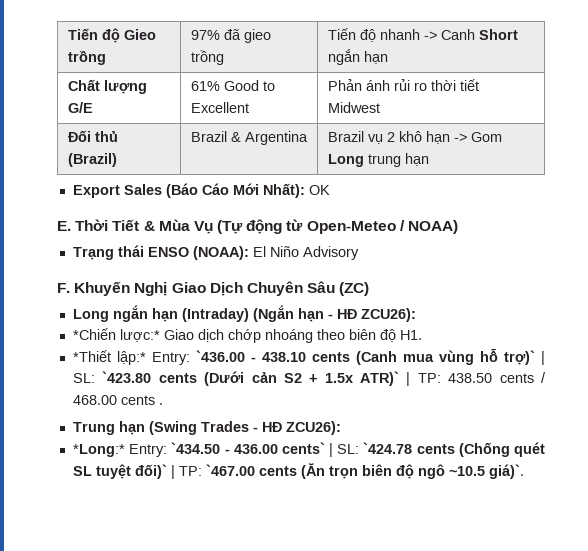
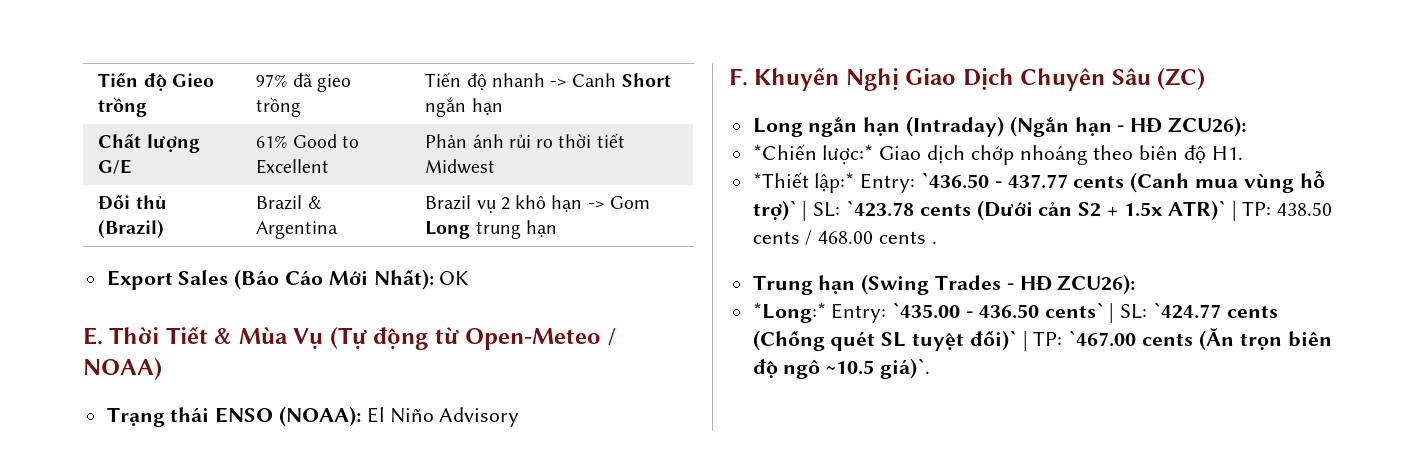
- *Thiết lập:* Entry: `436.00 - 438.10 cents (Canh mua vùng hỗ trợ)` | SL: `423.80 cents (Dưới cản S2 + 1.5x ATR)` | TP: 438.50 cents / 468.00 cents .
+ *Thiết lập:* Entry: `436.50 - 437.77 cents (Canh mua vùng hỗ trợ)` | SL: `423.78 cents (Dưới cản S2 + 1.5x ATR)` | TP: 438.50 cents / 468.00 cents .
- *Long:* Entry: `434.50 - 436.00 cents` | SL: `424.78 cents (Chống quét SL tuyệt đối)` | TP: `467.00 cents (Ăn trọn biên độ ngô ~10.5 giá)`.
+ *Long:* Entry: `435.00 - 436.50 cents` | SL: `424.77 cents (Chống quét SL tuyệt đối)` | TP: `467.00 cents (Ăn trọn biên độ ngô ~10.5 giá)`.

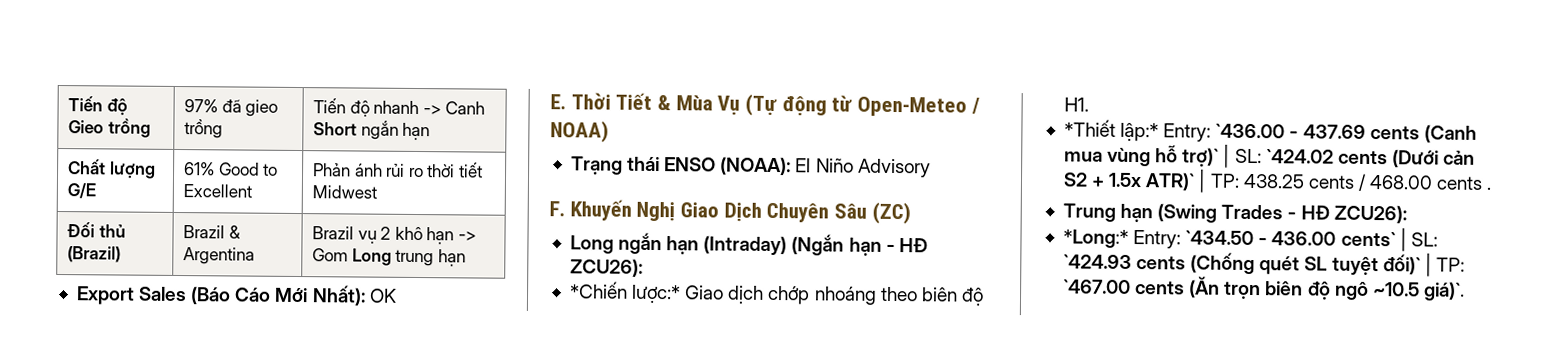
- *Thiết lập:* Entry: `436.50 - 437.77 cents (Canh mua vùng hỗ trợ)` | SL: `423.78 cents (Dưới cản S2 + 1.5x ATR)` | TP: 438.50 cents / 468.00 cents .
+ *Thiết lập:* Entry: `436.00 - 437.69 cents (Canh mua vùng hỗ trợ)` | SL: `424.02 cents (Dưới cản S2 + 1.5x ATR)` | TP: 438.25 cents / 468.00 cents .
- *Long:* Entry: `435.00 - 436.50 cents` | SL: `424.77 cents (Chống quét SL tuyệt đối)` | TP: `467.00 cents (Ăn trọn biên độ ngô ~10.5 giá)`.
+ *Long:* Entry: `434.50 - 436.00 cents` | SL: `424.93 cents (Chống quét SL tuyệt đối)` | TP: `467.00 cents (Ăn trọn biên độ ngô ~10.5 giá)`.

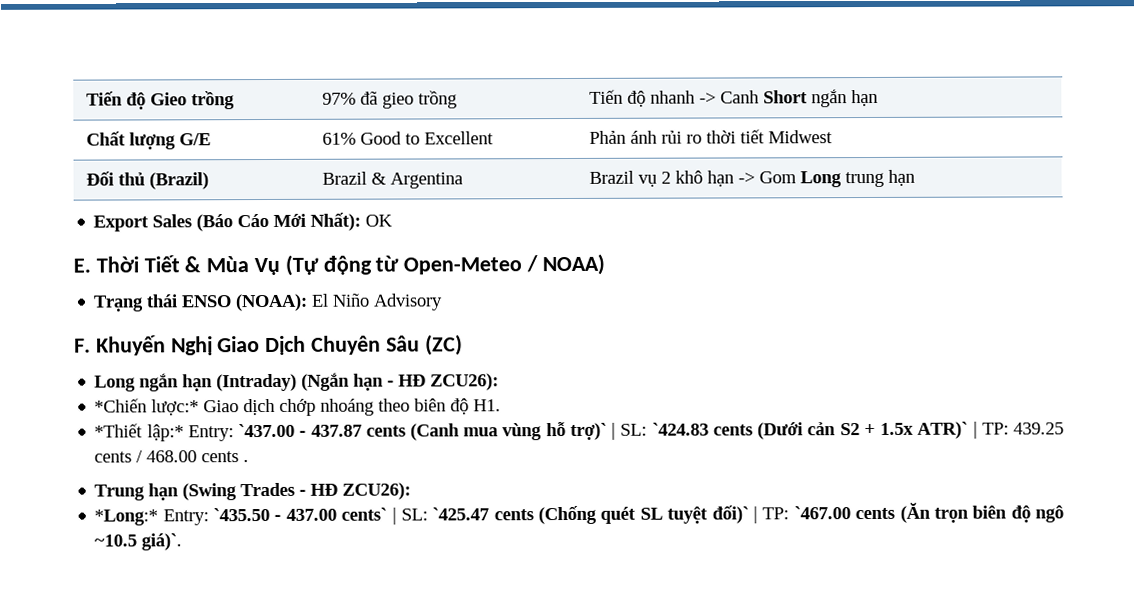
- *Thiết lập:* Entry: `436.00 - 437.69 cents (Canh mua vùng hỗ trợ)` | SL: `424.02 cents (Dưới cản S2 + 1.5x ATR)` | TP: 438.25 cents / 468.00 cents .
+ *Thiết lập:* Entry: `437.00 - 437.87 cents (Canh mua vùng hỗ trợ)` | SL: `424.83 cents (Dưới cản S2 + 1.5x ATR)` | TP: 439.25 cents / 468.00 cents .
- *Long:* Entry: `434.50 - 436.00 cents` | SL: `424.93 cents (Chống quét SL tuyệt đối)` | TP: `467.00 cents (Ăn trọn biên độ ngô ~10.5 giá)`.
+ *Long:* Entry: `435.50 - 437.00 cents` | SL: `425.47 cents (Chống quét SL tuyệt đối)` | TP: `467.00 cents (Ăn trọn biên độ ngô ~10.5 giá)`.

